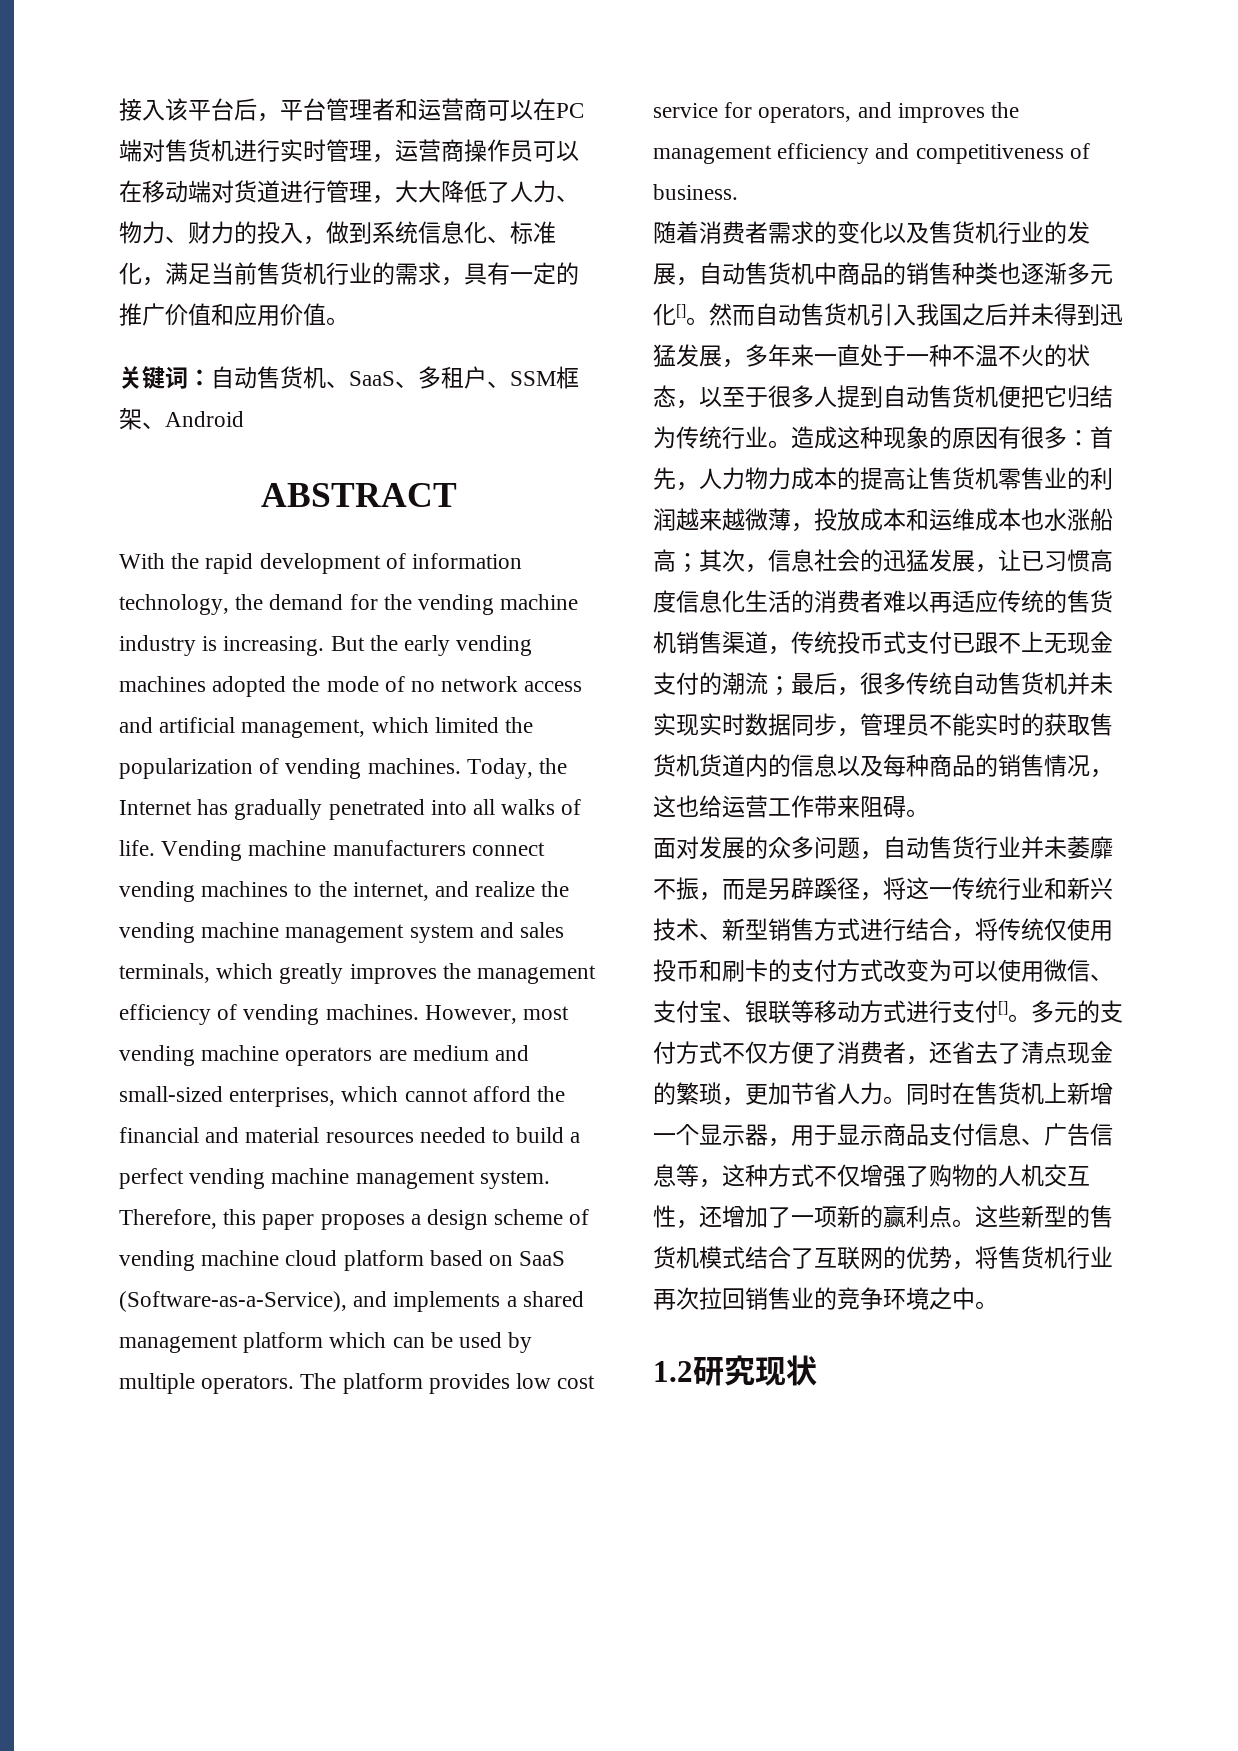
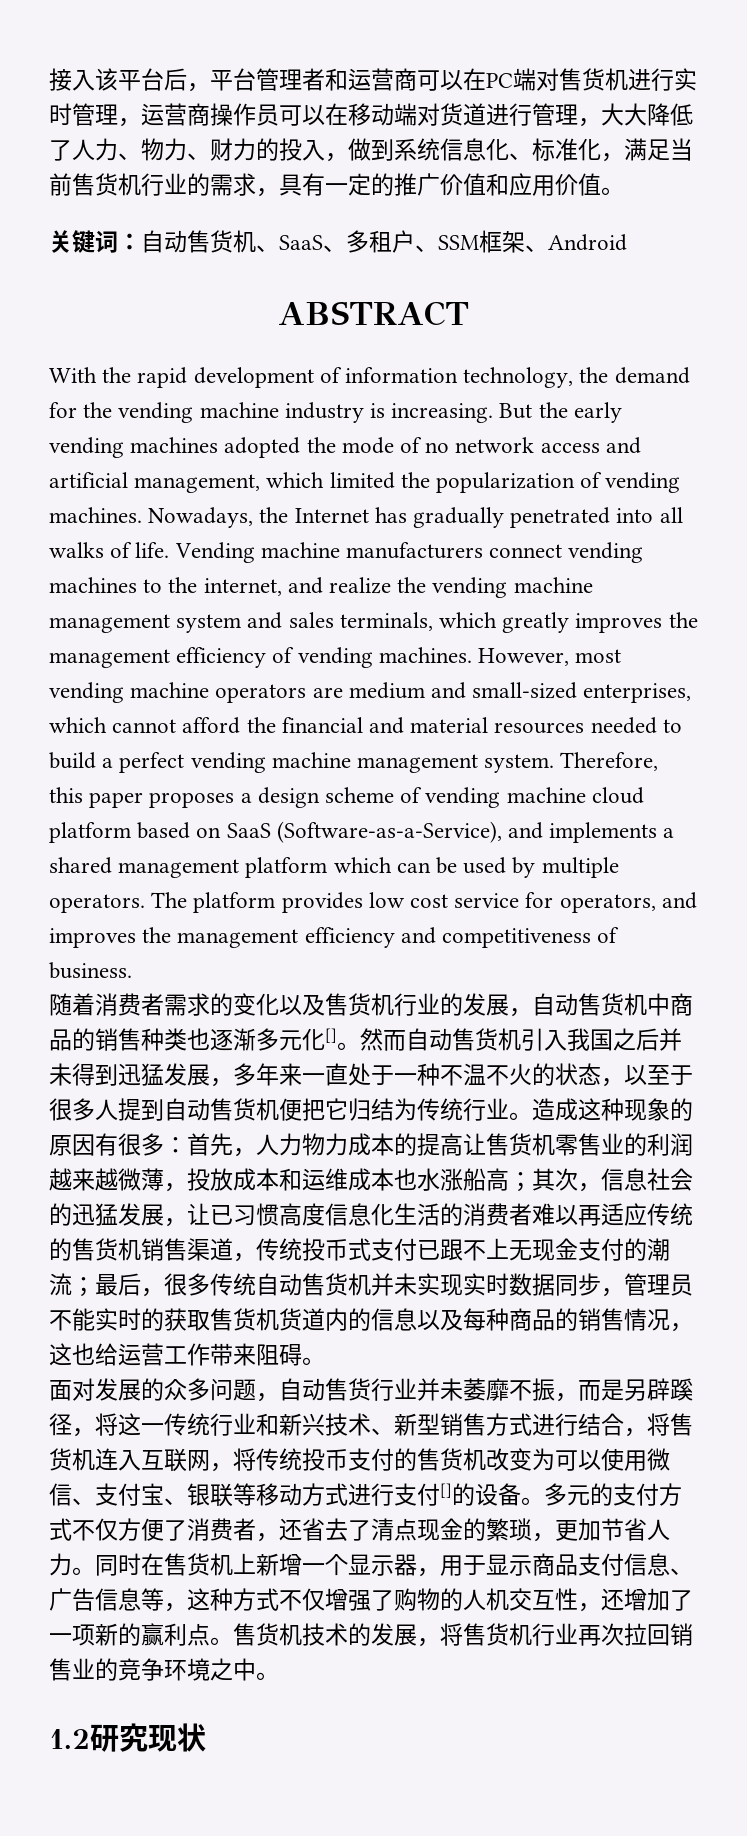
- Today, the Internet has gradually penetrated into all walks of life.
+ Nowadays, the Internet has gradually penetrated into all walks of life.
- 面对发展的众多问题，自动售货行业并未萎靡不振，而是另辟蹊径，将这一传统行业和新兴技术、新型销售方式进行结合，将传统仅使用投币和刷卡的支付方式改变为可以使用微信、支付宝、银联等移动方式进行支付[]。
+ 面对发展的众多问题，自动售货行业并未萎靡不振，而是另辟蹊径，将这一传统行业和新兴技术、新型销售方式进行结合，将售货机连入互联网，将传统投币支付的售货机改变为可以使用微信、支付宝、银联等移动方式进行支付[]的设备。
- 这些新型的售货机模式结合了互联网的优势，将售货机行业再次拉回销售业的竞争环境之中。
+ 售货机技术的发展，将售货机行业再次拉回销售业的竞争环境之中。

